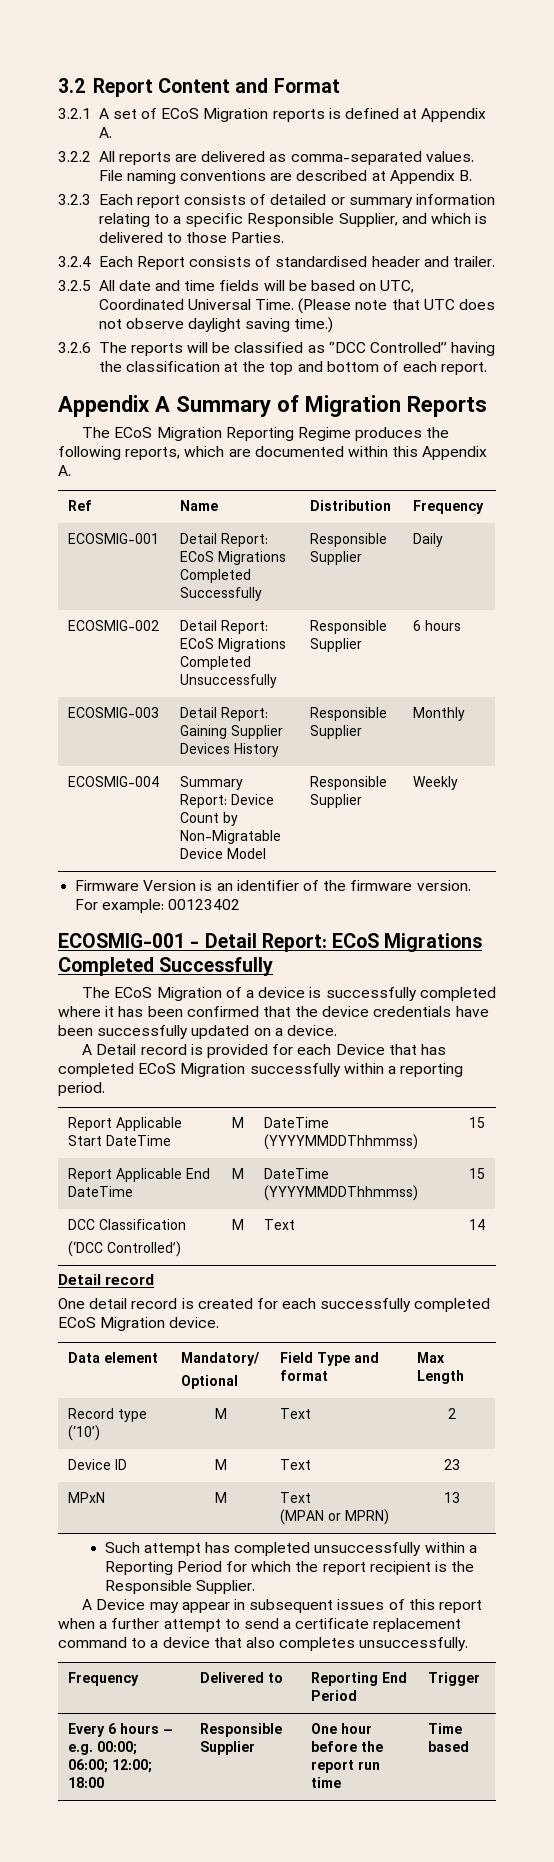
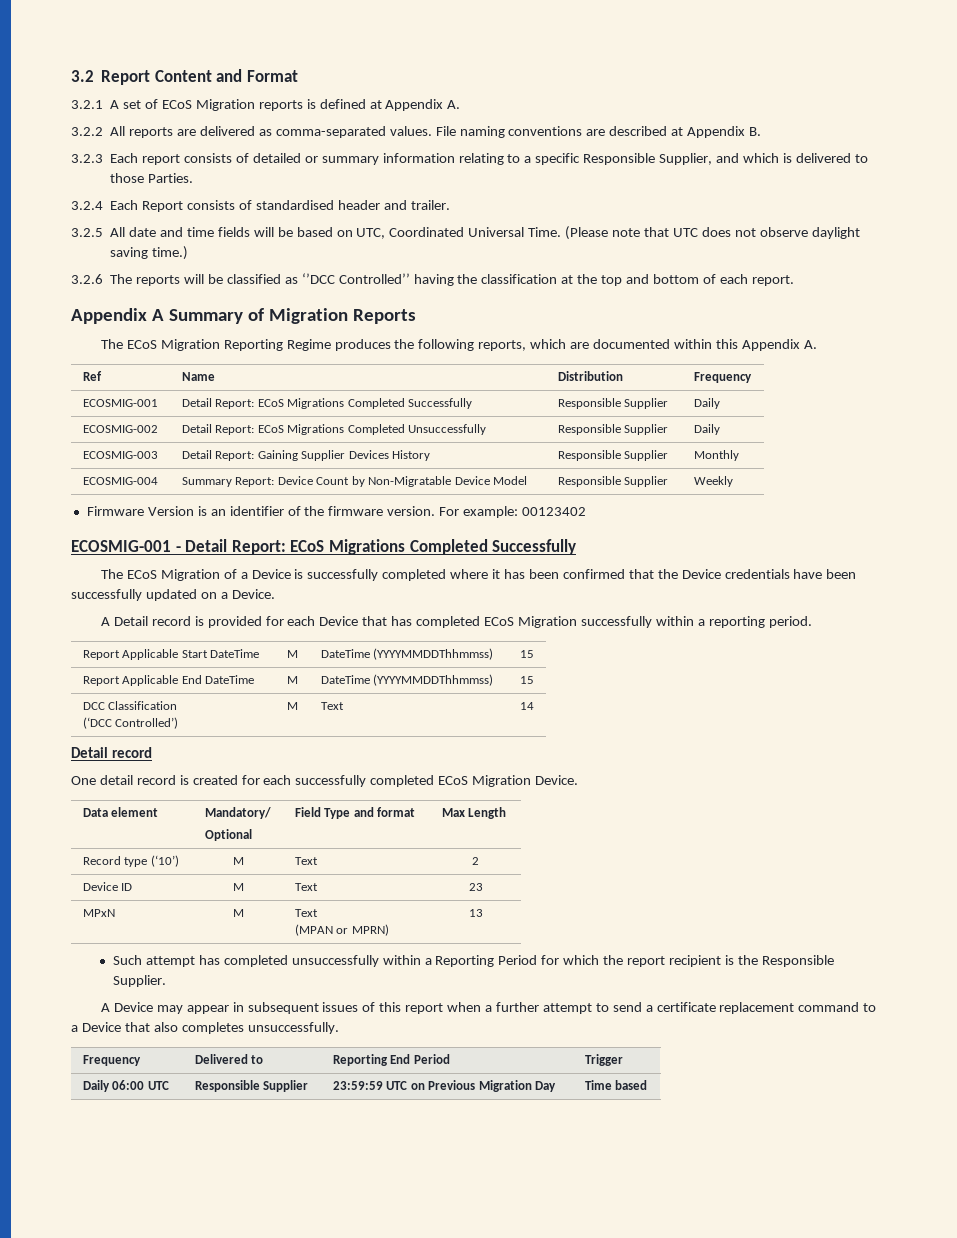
- ECOSMIG-002 | Detail Report: ECoS Migrations Completed Unsuccessfully | Responsible Supplier | 6 hours
+ ECOSMIG-002 | Detail Report: ECoS Migrations Completed Unsuccessfully | Responsible Supplier | Daily
- The ECoS Migration of a device is successfully completed where it has been confirmed that the device credentials have been successfully updated on a device.
+ The ECoS Migration of a Device is successfully completed where it has been confirmed that the Device credentials have been successfully updated on a Device.
- One detail record is created for each successfully completed ECoS Migration device.
+ One detail record is created for each successfully completed ECoS Migration Device.
- A Device may appear in subsequent issues of this report when a further attempt to send a certificate replacement command to a device that also completes unsuccessfully.
+ A Device may appear in subsequent issues of this report when a further attempt to send a certificate replacement command to a Device that also completes unsuccessfully.
- Every 6 hours – e.g. 00:00; 06:00; 12:00; 18:00 | Responsible Supplier | One hour before the report run time | Time based
+ Daily 06:00 UTC | Responsible Supplier | 23:59:59 UTC on Previous Migration Day | Time based

